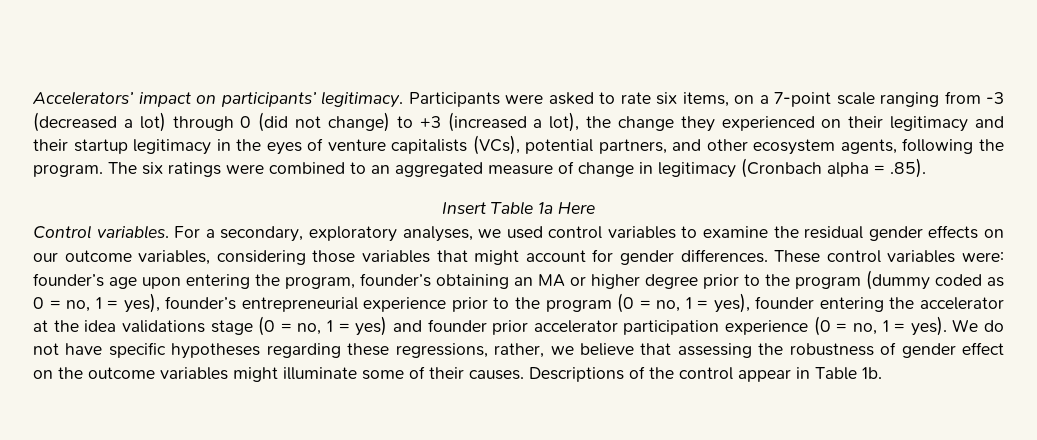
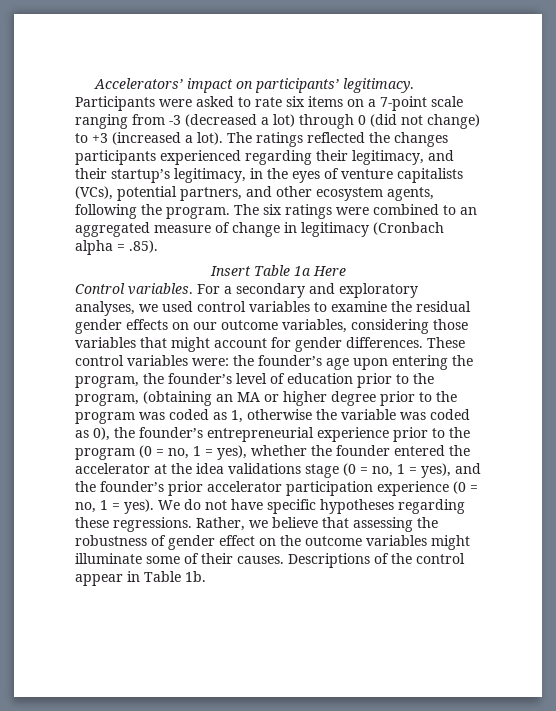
- Participants were asked to rate six items, on a 7-point scale ranging from -3 (decreased a lot) through 0 (did not change) to +3 (increased a lot), the change they experienced on their legitimacy and their startup legitimacy in the eyes of venture capitalists (VCs), potential partners, and other ecosystem agents, following the program.
+ Participants were asked to rate six items on a 7-point scale ranging from -3 (decreased a lot) through 0 (did not change) to +3 (increased a lot). The ratings reflected the changes participants experienced regarding their legitimacy, and their startup’s legitimacy, in the eyes of venture capitalists (VCs), potential partners, and other ecosystem agents, following the program.
- For a secondary, exploratory analyses, we used control variables to examine the residual gender effects on our outcome variables, considering those variables that might account for gender differences.
+ For a secondary and exploratory analyses, we used control variables to examine the residual gender effects on our outcome variables, considering those variables that might account for gender differences.
- These control variables were: founder’s age upon entering the program, founder’s obtaining an MA or higher degree prior to the program (dummy coded as 0 = no, 1 = yes), founder’s entrepreneurial experience prior to the program (0 = no, 1 = yes), founder entering the accelerator at the idea validations stage (0 = no, 1 = yes) and founder prior accelerator participation experience (0 = no, 1 = yes).
+ These control variables were: the founder’s age upon entering the program, the founder’s level of education prior to the program, (obtaining an MA or higher degree prior to the program was coded as 1, otherwise the variable was coded as 0), the founder’s entrepreneurial experience prior to the program (0 = no, 1 = yes), whether the founder entered the accelerator at the idea validations stage (0 = no, 1 = yes), and the founder’s prior accelerator participation experience (0 = no, 1 = yes).
- We do not have specific hypotheses regarding these regressions, rather, we believe that assessing the robustness of gender effect on the outcome variables might illuminate some of their causes.
+ We do not have specific hypotheses regarding these regressions. Rather, we believe that assessing the robustness of gender effect on the outcome variables might illuminate some of their causes.

